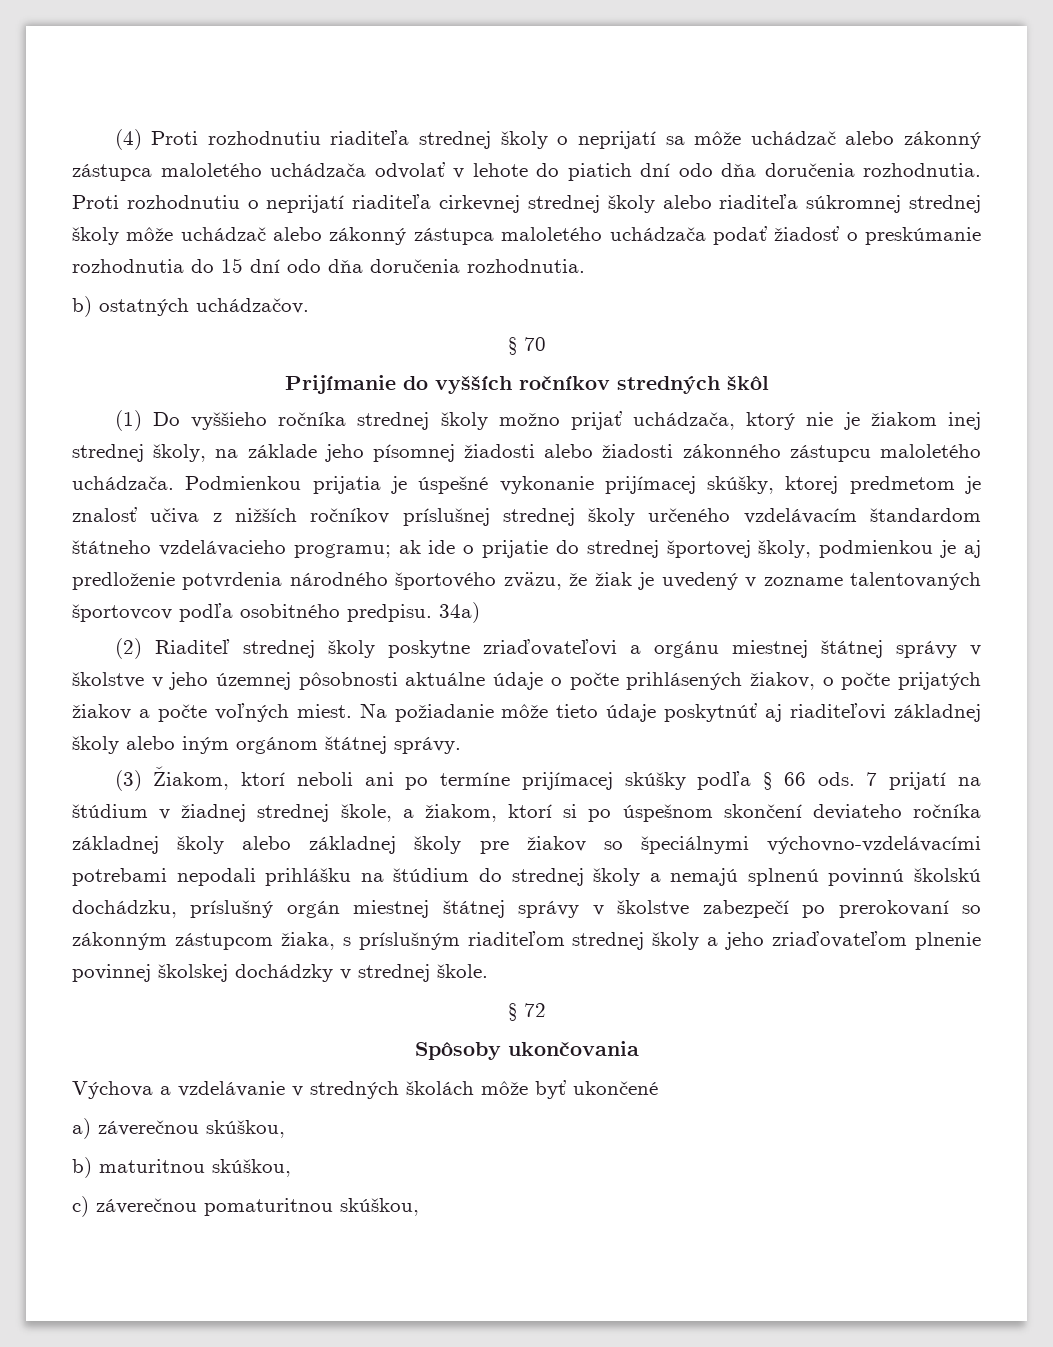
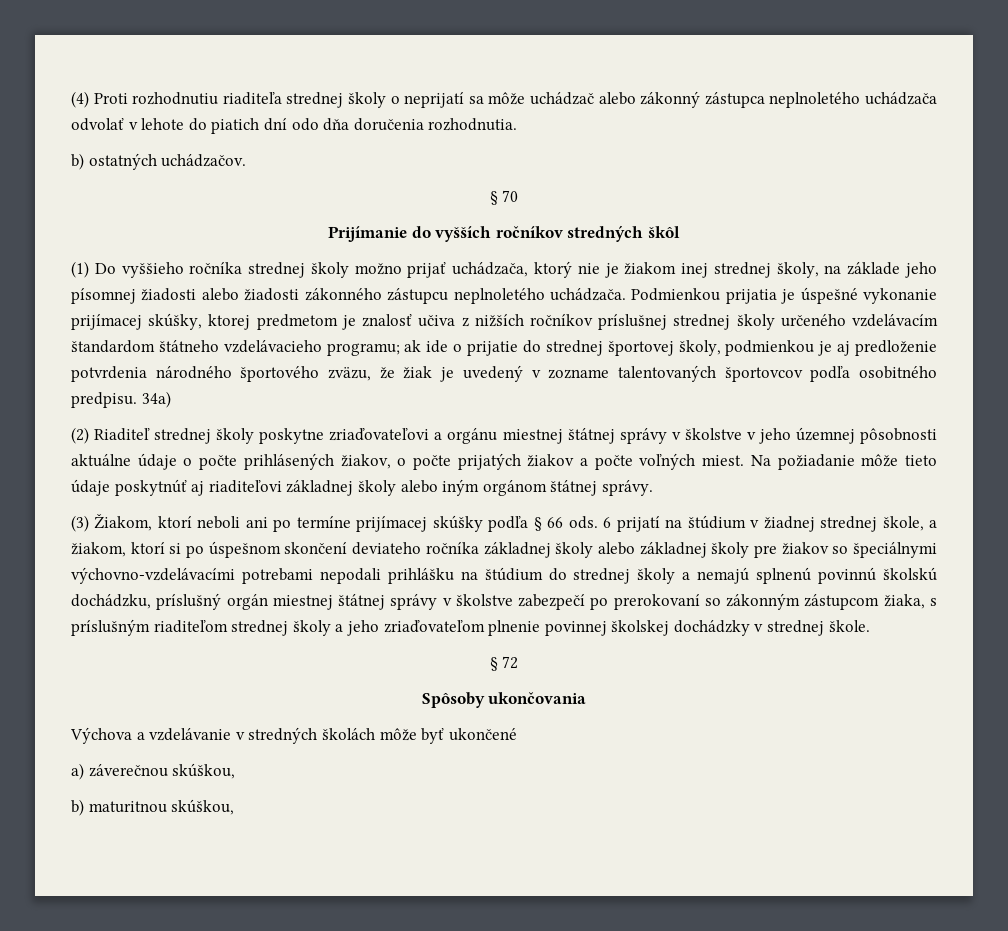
- (4) Proti rozhodnutiu riaditeľa strednej školy o neprijatí sa môže uchádzač alebo zákonný zástupca maloletého uchádzača odvolať v lehote do piatich dní odo dňa doručenia rozhodnutia. Proti rozhodnutiu o neprijatí riaditeľa cirkevnej strednej školy alebo riaditeľa súkromnej strednej školy môže uchádzač alebo zákonný zástupca maloletého uchádzača podať žiadosť o preskúmanie rozhodnutia do 15 dní odo dňa doručenia rozhodnutia.
+ (4) Proti rozhodnutiu riaditeľa strednej školy o neprijatí sa môže uchádzač alebo zákonný zástupca neplnoletého uchádzača odvolať v lehote do piatich dní odo dňa doručenia rozhodnutia.
- (1) Do vyššieho ročníka strednej školy možno prijať uchádzača, ktorý nie je žiakom inej strednej školy, na základe jeho písomnej žiadosti alebo žiadosti zákonného zástupcu maloletého uchádzača.
+ (1) Do vyššieho ročníka strednej školy možno prijať uchádzača, ktorý nie je žiakom inej strednej školy, na základe jeho písomnej žiadosti alebo žiadosti zákonného zástupcu neplnoletého uchádzača.
- 7 prijatí na štúdium v žiadnej strednej škole, a žiakom, ktorí si po úspešnom skončení deviateho ročníka základnej školy alebo základnej školy pre žiakov so špeciálnymi výchovno-vzdelávacími potrebami nepodali prihlášku na štúdium do strednej školy a nemajú splnenú povinnú školskú dochádzku, príslušný orgán miestnej štátnej správy v školstve zabezpečí po prerokovaní so zákonným zástupcom žiaka, s príslušným riaditeľom strednej školy a jeho zriaďovateľom plnenie povinnej školskej dochádzky v strednej škole.
+ 6 prijatí na štúdium v žiadnej strednej škole, a žiakom, ktorí si po úspešnom skončení deviateho ročníka základnej školy alebo základnej školy pre žiakov so špeciálnymi výchovno-vzdelávacími potrebami nepodali prihlášku na štúdium do strednej školy a nemajú splnenú povinnú školskú dochádzku, príslušný orgán miestnej štátnej správy v školstve zabezpečí po prerokovaní so zákonným zástupcom žiaka, s príslušným riaditeľom strednej školy a jeho zriaďovateľom plnenie povinnej školskej dochádzky v strednej škole.
- c) záverečnou pomaturitnou skúškou,

